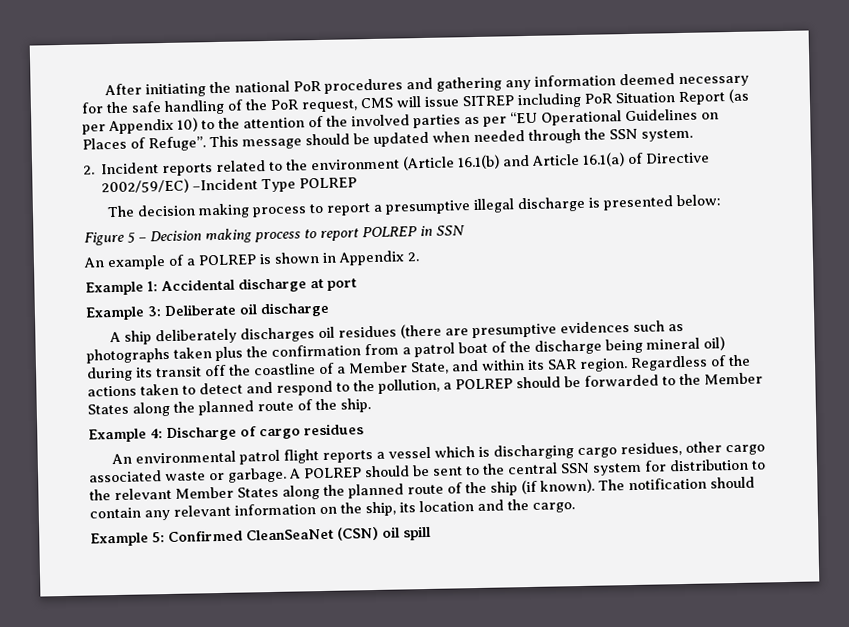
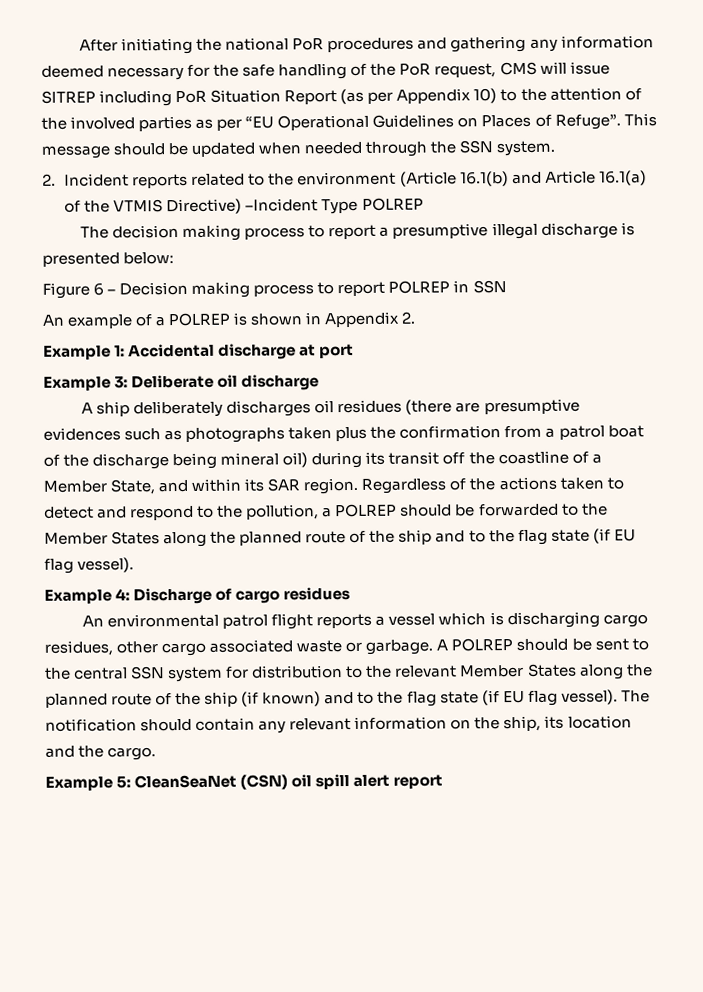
- 2. Incident reports related to the environment (Article 16.1(b) and Article 16.1(a) of Directive 2002/59/EC) –Incident Type POLREP
+ 2. Incident reports related to the environment (Article 16.1(b) and Article 16.1(a) of the VTMIS Directive) –Incident Type POLREP
- Figure 5 – Decision making process to report POLREP in SSN
+ Figure 6 – Decision making process to report POLREP in SSN
- Regardless of the actions taken to detect and respond to the pollution, a POLREP should be forwarded to the Member States along the planned route of the ship.
+ Regardless of the actions taken to detect and respond to the pollution, a POLREP should be forwarded to the Member States along the planned route of the ship and to the flag state (if EU flag vessel).
- A POLREP should be sent to the central SSN system for distribution to the relevant Member States along the planned route of the ship (if known).
+ A POLREP should be sent to the central SSN system for distribution to the relevant Member States along the planned route of the ship (if known) and to the flag state (if EU flag vessel).
- Example 5: Confirmed CleanSeaNet (CSN) oil spill
+ Example 5: CleanSeaNet (CSN) oil spill alert report

